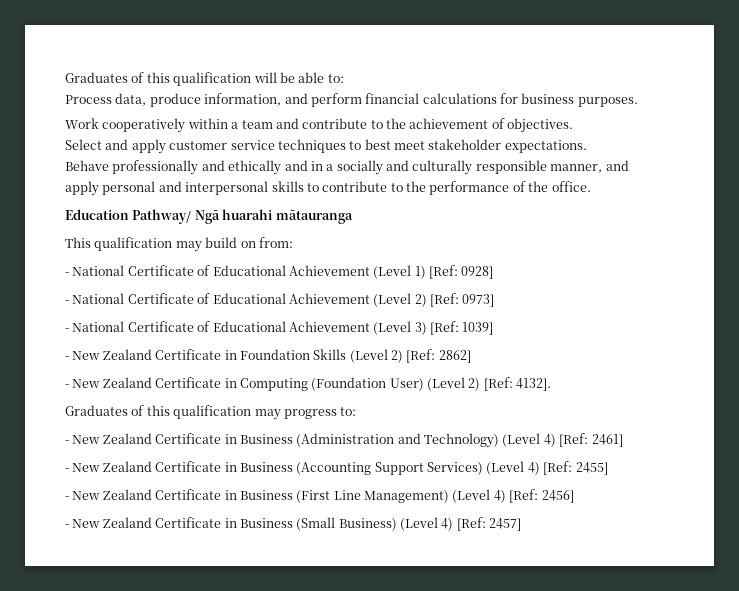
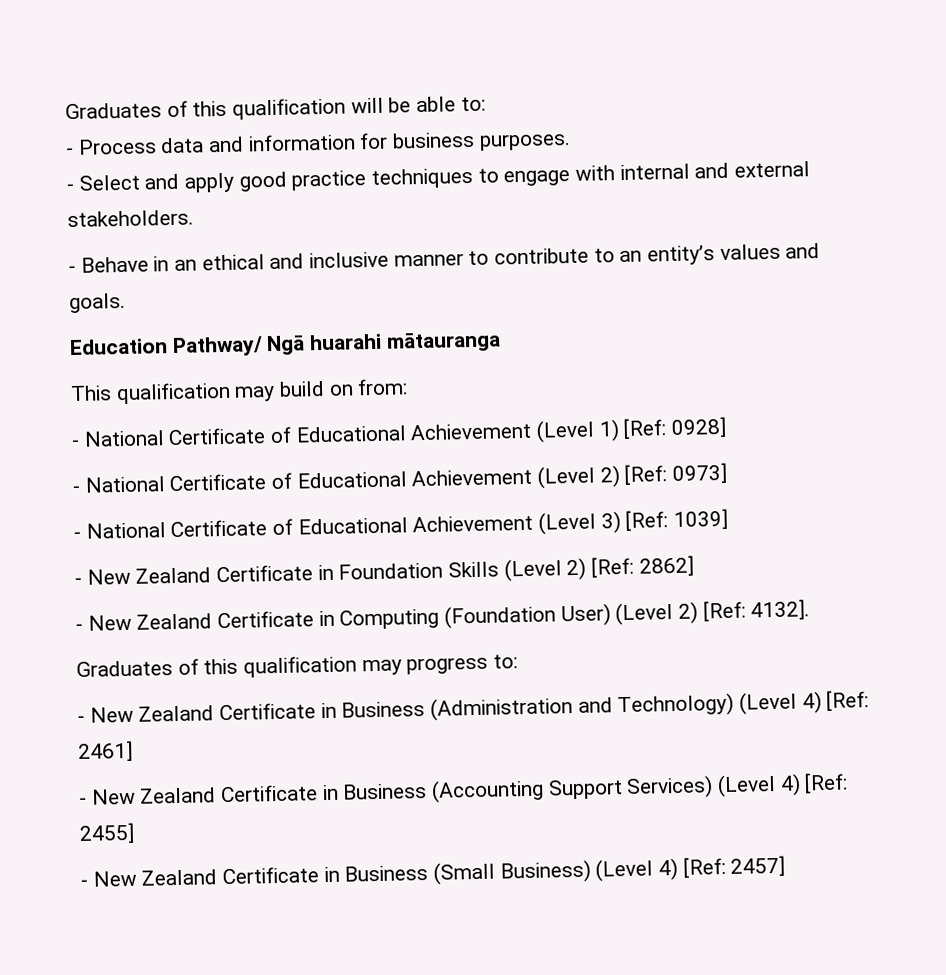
- Process data, produce information, and perform financial calculations for business purposes.
- Work cooperatively within a team and contribute to the achievement of objectives.
- Select and apply customer service techniques to best meet stakeholder expectations.
- Behave professionally and ethically and in a socially and culturally responsible manner, and apply personal and interpersonal skills to contribute to the performance of the office.
+ - Process data and information for business purposes.
+ - Select and apply good practice techniques to engage with internal and external stakeholders.
+ - Behave in an ethical and inclusive manner to contribute to an entity’s values and goals.
- - New Zealand Certificate in Business (First Line Management) (Level 4) [Ref: 2456]

